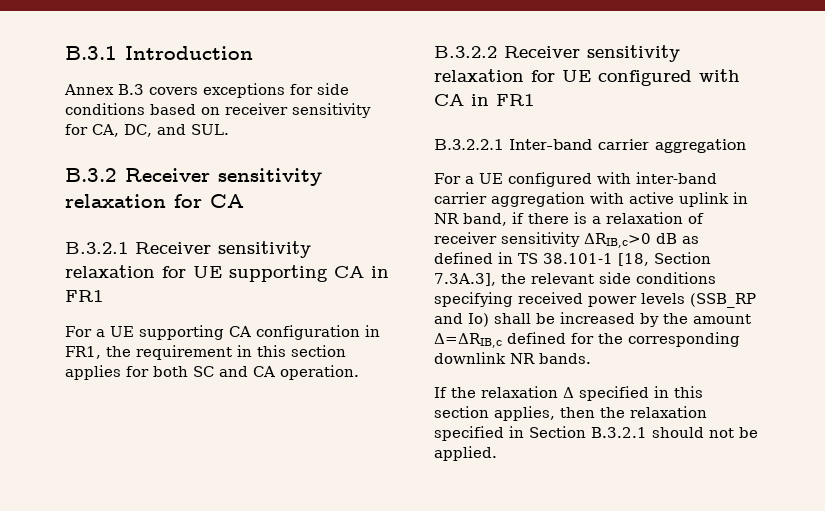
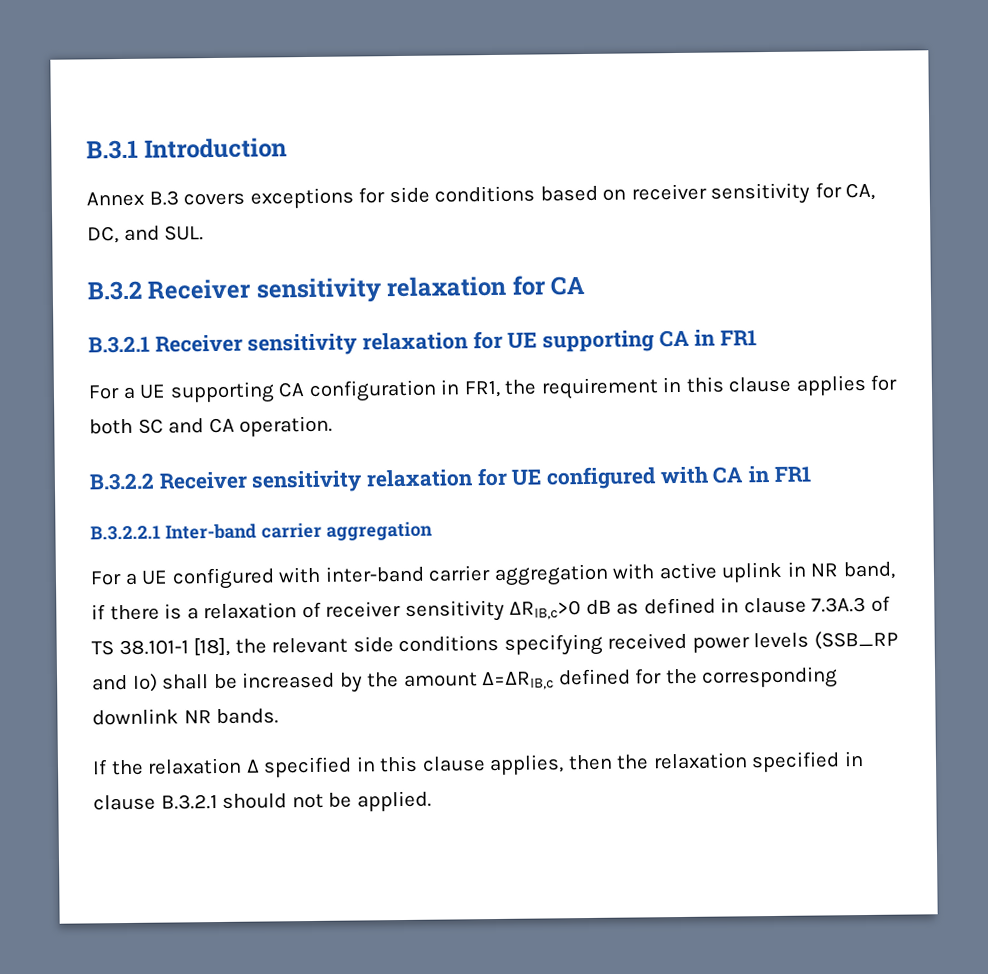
- For a UE supporting CA configuration in FR1, the requirement in this section applies for both SC and CA operation.
+ For a UE supporting CA configuration in FR1, the requirement in this clause applies for both SC and CA operation.
- For a UE configured with inter-band carrier aggregation with active uplink in NR band, if there is a relaxation of receiver sensitivity ΔRIB,c>0 dB as defined in TS 38.101-1 [18, Section 7.3A.3], the relevant side conditions specifying received power levels (SSB_RP and Io) shall be increased by the amount Δ=ΔRIB,c defined for the corresponding downlink NR bands.
+ For a UE configured with inter-band carrier aggregation with active uplink in NR band, if there is a relaxation of receiver sensitivity ΔRIB,c>0 dB as defined in clause 7.3A.3 of TS 38.101-1 [18], the relevant side conditions specifying received power levels (SSB_RP and Io) shall be increased by the amount Δ=ΔRIB,c defined for the corresponding downlink NR bands.
- If the relaxation Δ specified in this section applies, then the relaxation specified in Section B.3.2.1 should not be applied.
+ If the relaxation Δ specified in this clause applies, then the relaxation specified in clause B.3.2.1 should not be applied.

